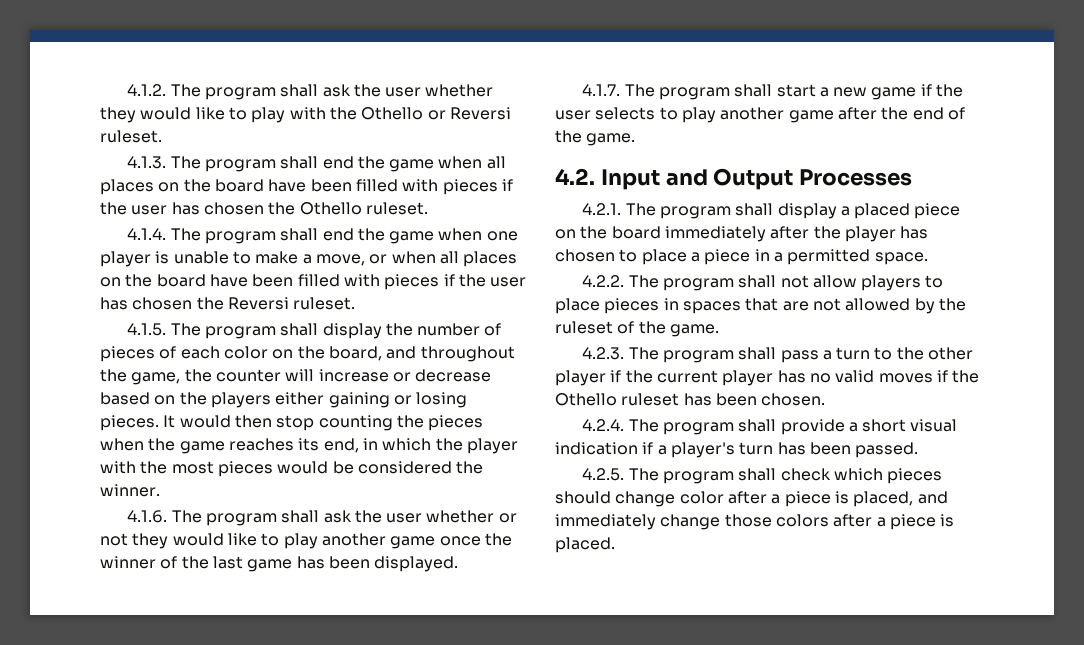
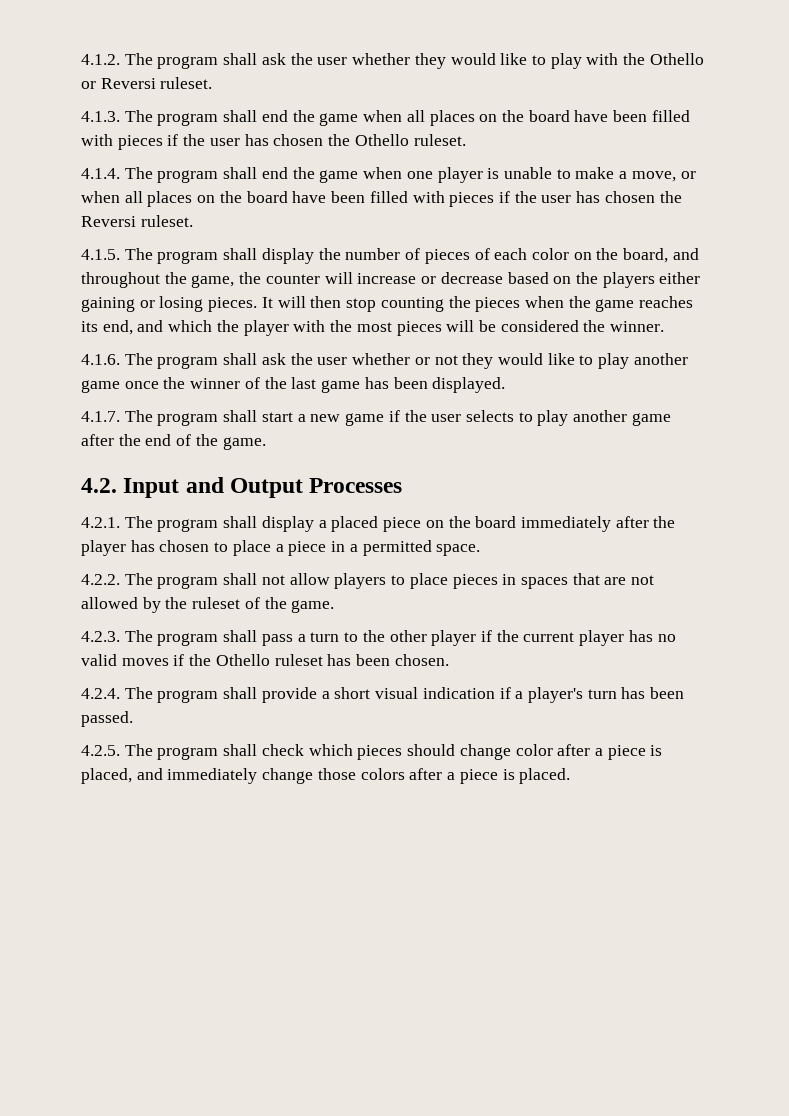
- It would then stop counting the pieces when the game reaches its end, in which the player with the most pieces would be considered the winner.
+ It will then stop counting the pieces when the game reaches its end, and which the player with the most pieces will be considered the winner.

